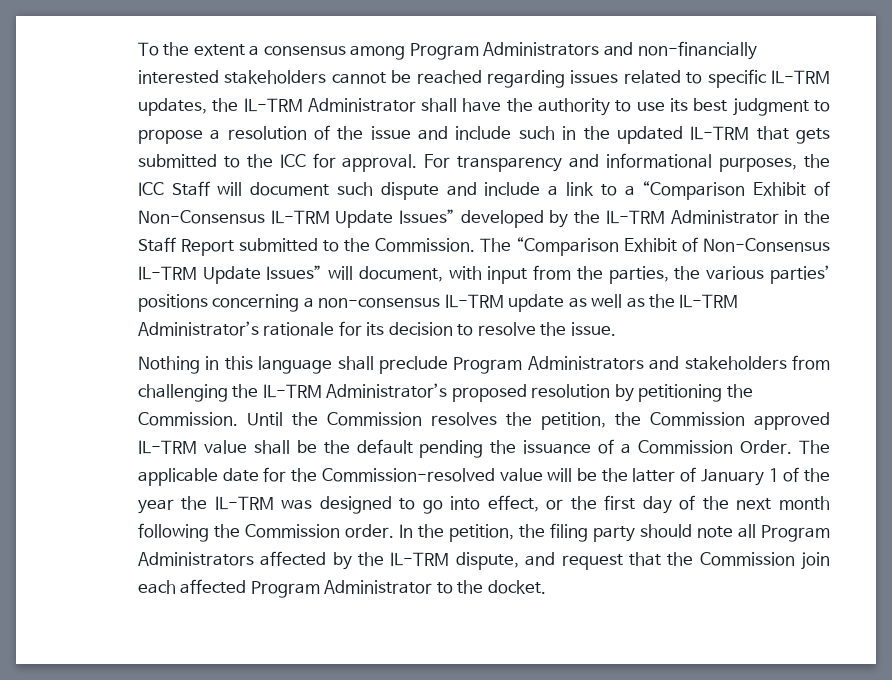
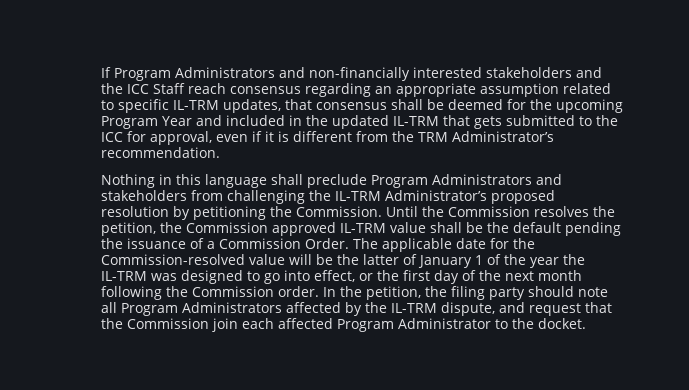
- To the extent a consensus among Program Administrators and non-financially interested stakeholders cannot be reached regarding issues related to specific IL-TRM updates, the IL-TRM Administrator shall have the authority to use its best judgment to propose a resolution of the issue and include such in the updated IL-TRM that gets submitted to the ICC for approval. For transparency and informational purposes, the ICC Staff will document such dispute and include a link to a “Comparison Exhibit of Non-Consensus IL-TRM Update Issues” developed by the IL-TRM Administrator in the Staff Report submitted to the Commission. The “Comparison Exhibit of Non-Consensus IL-TRM Update Issues” will document, with input from the parties, the various parties’ positions concerning a non-consensus IL-TRM update as well as the IL-TRM Administrator’s rationale for its decision to resolve the issue.
+ If Program Administrators and non-financially interested stakeholders and the ICC Staff reach consensus regarding an appropriate assumption related to specific IL-TRM updates, that consensus shall be deemed for the upcoming Program Year and included in the updated IL-TRM that gets submitted to the ICC for approval, even if it is different from the TRM Administrator’s recommendation.

